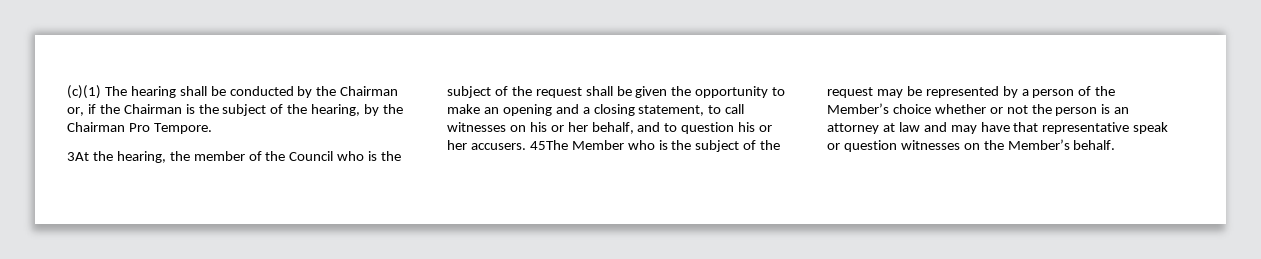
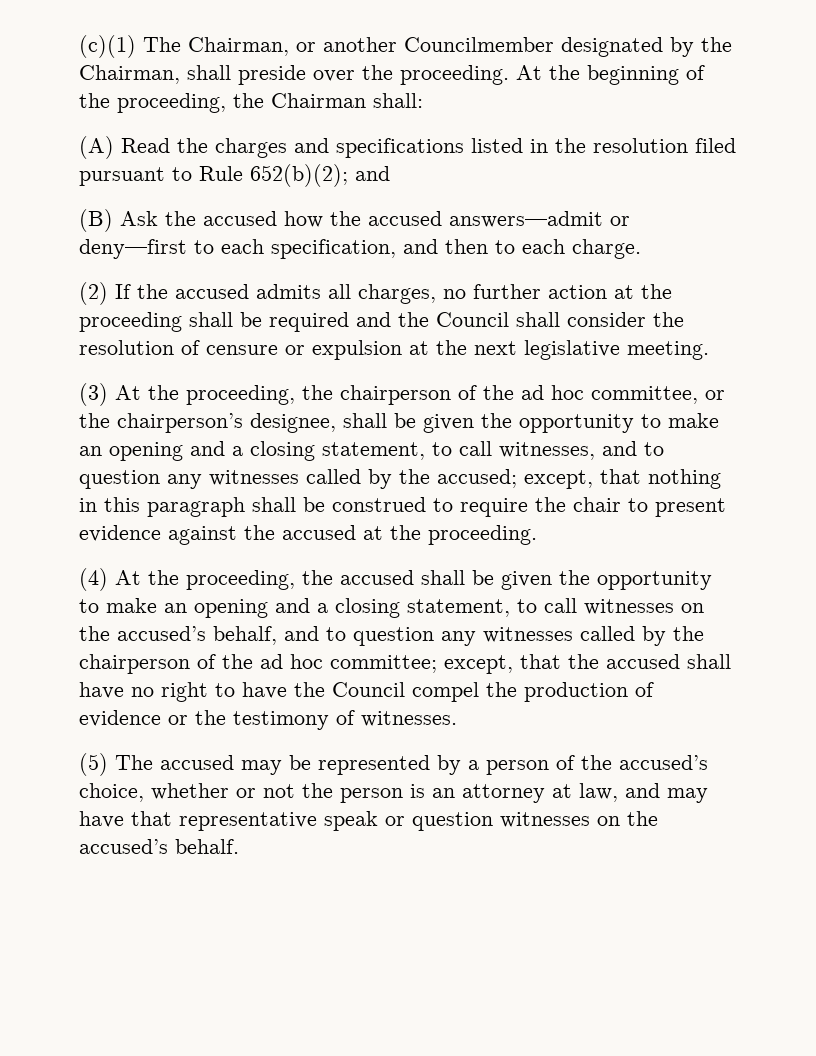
- (c)(1) The hearing shall be conducted by the Chairman or, if the Chairman is the subject of the hearing, by the Chairman Pro Tempore.
- 3At the hearing, the member of the Council who is the subject of the request shall be given the opportunity to make an opening and a closing statement, to call witnesses on his or her behalf, and to question his or her accusers. 45The Member who is the subject of the request may be represented by a person of the Member’s choice whether or not the person is an attorney at law and may have that representative speak or question witnesses on the Member’s behalf.
+ (c)(1) The Chairman, or another Councilmember designated by the Chairman, shall preside over the proceeding. At the beginning of the proceeding, the Chairman shall:
+ (A) Read the charges and specifications listed in the resolution filed pursuant to Rule 652(b)(2); and
+ (B) Ask the accused how the accused answers—admit or deny—first to each specification, and then to each charge.
+ (2) If the accused admits all charges, no further action at the proceeding shall be required and the Council shall consider the resolution of censure or expulsion at the next legislative meeting.
+ (3) At the proceeding, the chairperson of the ad hoc committee, or the chairperson’s designee, shall be given the opportunity to make an opening and a closing statement, to call witnesses, and to question any witnesses called by the accused; except, that nothing in this paragraph shall be construed to require the chair to present evidence against the accused at the proceeding.
+ (4) At the proceeding, the accused shall be given the opportunity to make an opening and a closing statement, to call witnesses on the accused’s behalf, and to question any witnesses called by the chairperson of the ad hoc committee; except, that the accused shall have no right to have the Council compel the production of evidence or the testimony of witnesses.
+ (5) The accused may be represented by a person of the accused’s choice, whether or not the person is an attorney at law, and may have that representative speak or question witnesses on the accused’s behalf.

